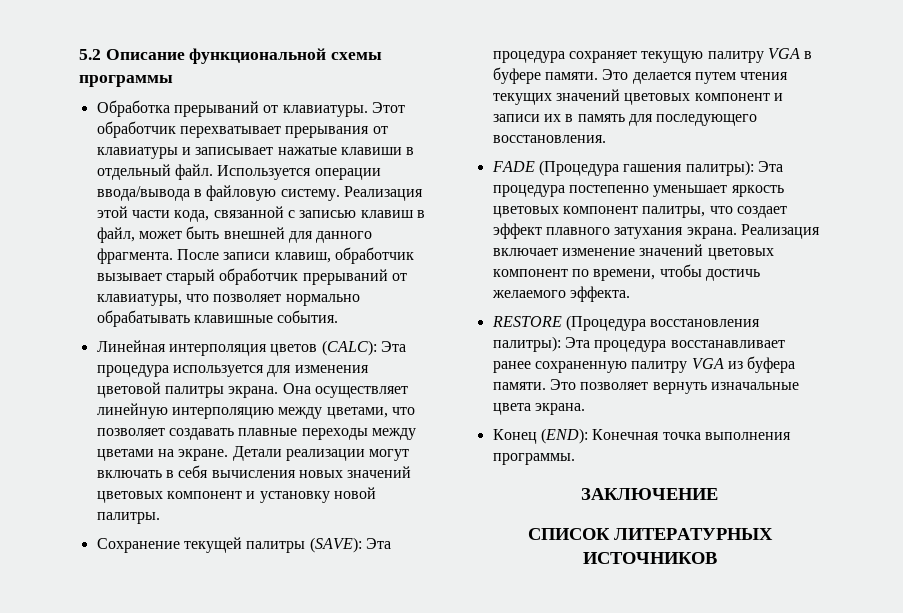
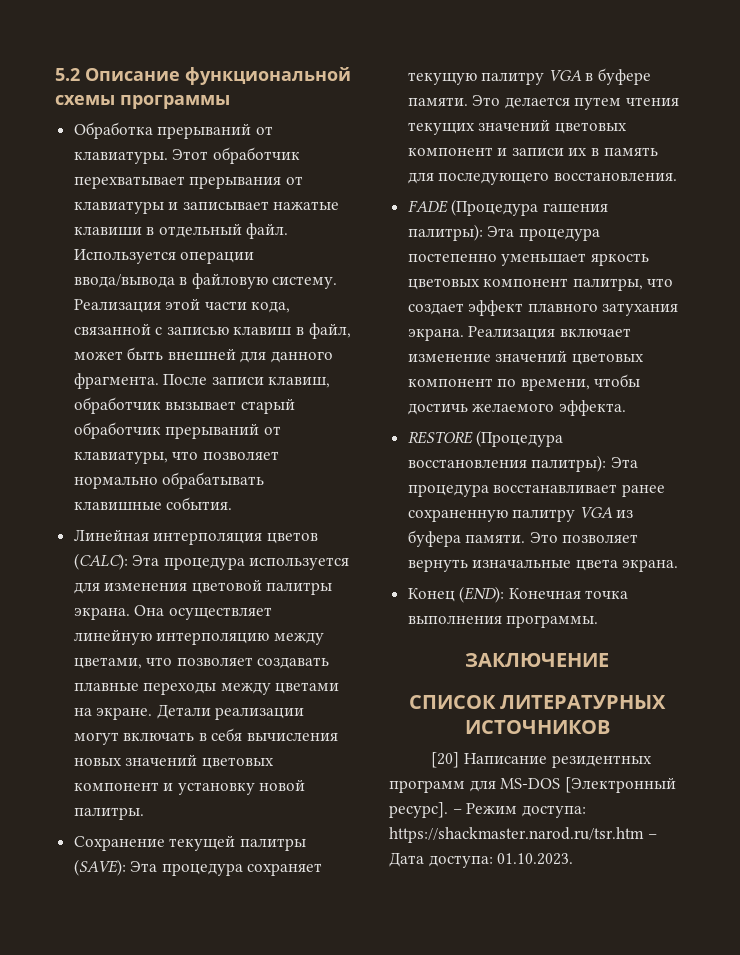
+ [20] Написание резидентных программ для MS-DOS [Электронный ресурс]. – Режим доступа: https://shackmaster.narod.ru/tsr.htm – Дата доступа: 01.10.2023.

